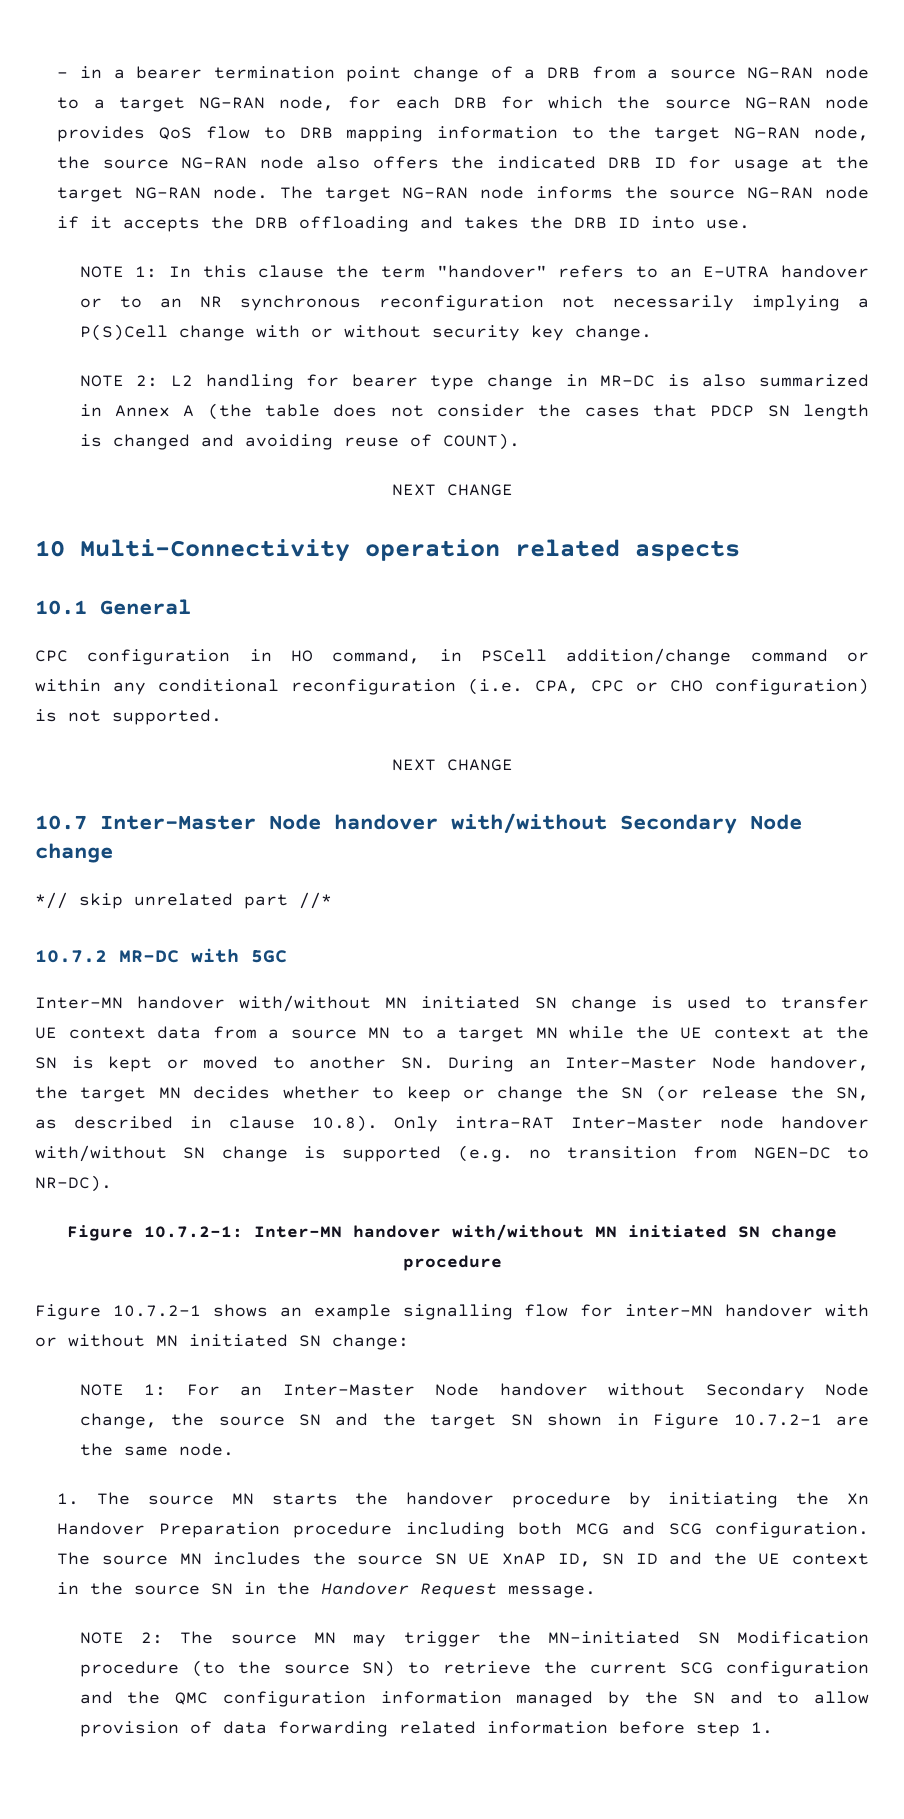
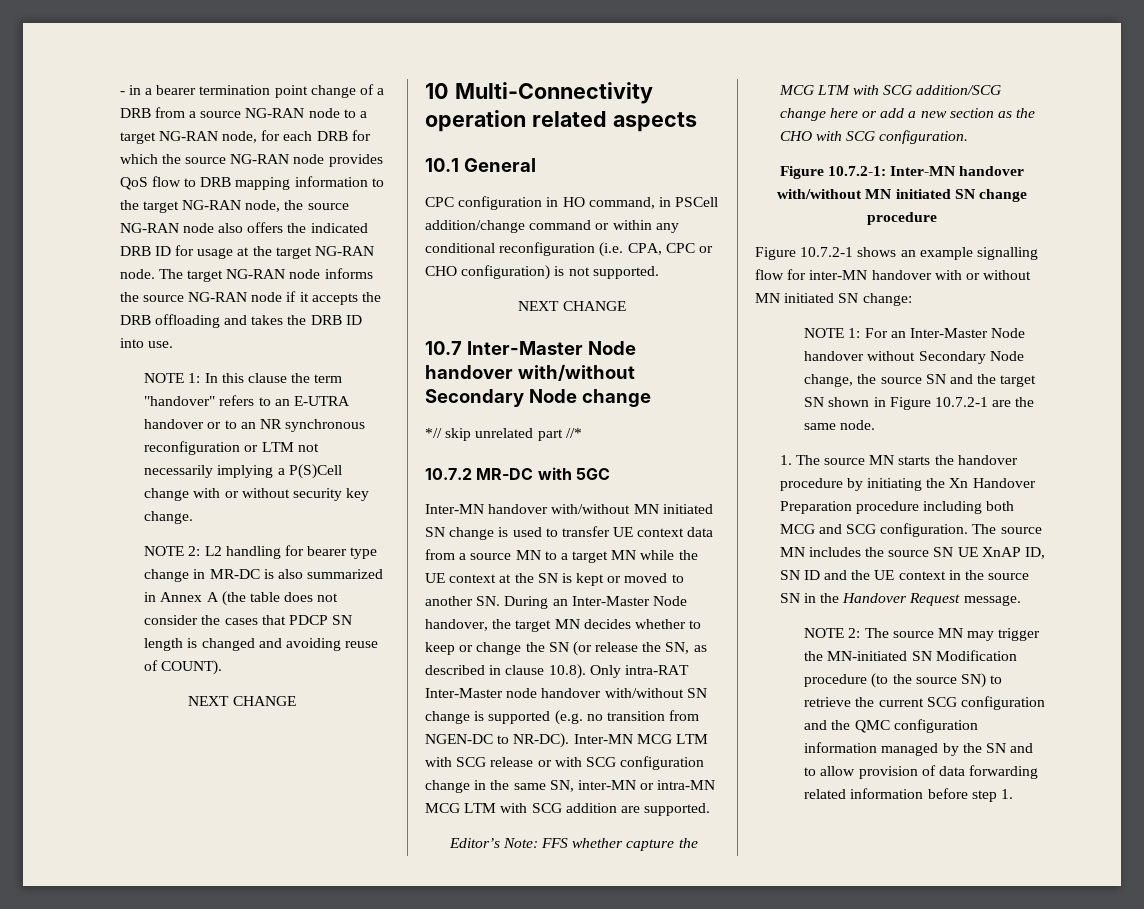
- NOTE 1: In this clause the term "handover" refers to an E-UTRA handover or to an NR synchronous reconfiguration not necessarily implying a P(S)Cell change with or without security key change.
+ NOTE 1: In this clause the term "handover" refers to an E-UTRA handover or to an NR synchronous reconfiguration or LTM not necessarily implying a P(S)Cell change with or without security key change.
+ Inter-MN MCG LTM with SCG release or with SCG configuration change in the same SN, inter-MN or intra-MN MCG LTM with SCG addition are supported.
+ Editor’s Note: FFS whether capture the MCG LTM with SCG addition/SCG change here or add a new section as the CHO with SCG configuration.

